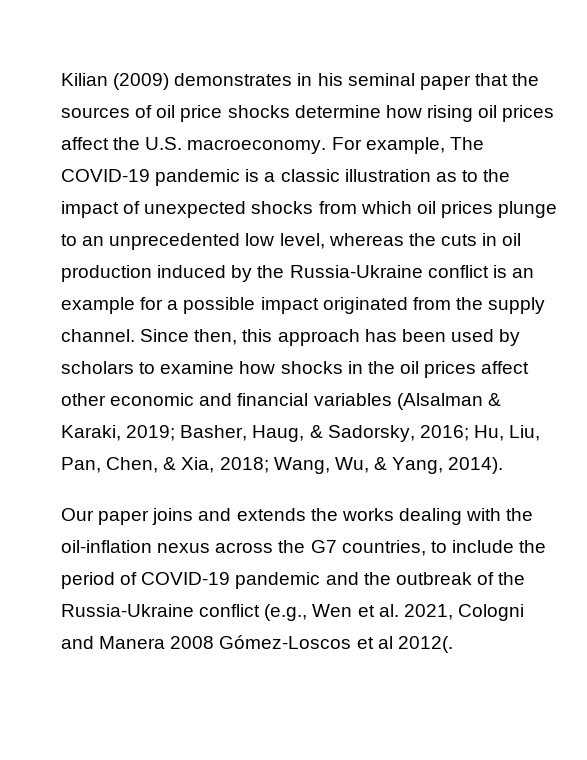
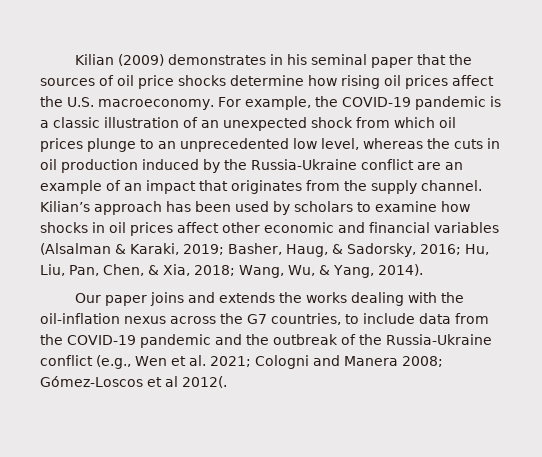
- For example, The COVID-19 pandemic is a classic illustration as to the impact of unexpected shocks from which oil prices plunge to an unprecedented low level, whereas the cuts in oil production induced by the Russia-Ukraine conflict is an example for a possible impact originated from the supply channel.
+ For example, the COVID-19 pandemic is a classic illustration of an unexpected shock from which oil prices plunge to an unprecedented low level, whereas the cuts in oil production induced by the Russia-Ukraine conflict are an example of an impact that originates from the supply channel.
- Since then, this approach has been used by scholars to examine how shocks in the oil prices affect other economic and financial variables (Alsalman & Karaki, 2019; Basher, Haug, & Sadorsky, 2016; Hu, Liu, Pan, Chen, & Xia, 2018; Wang, Wu, & Yang, 2014).
+ Kilian’s approach has been used by scholars to examine how shocks in oil prices affect other economic and financial variables (Alsalman & Karaki, 2019; Basher, Haug, & Sadorsky, 2016; Hu, Liu, Pan, Chen, & Xia, 2018; Wang, Wu, & Yang, 2014).
- Our paper joins and extends the works dealing with the oil-inflation nexus across the G7 countries, to include the period of COVID-19 pandemic and the outbreak of the Russia-Ukraine conflict (e.g., Wen et al. 2021, Cologni and Manera 2008 Gómez-Loscos et al 2012(.
+ Our paper joins and extends the works dealing with the oil-inflation nexus across the G7 countries, to include data from the COVID-19 pandemic and the outbreak of the Russia-Ukraine conflict (e.g., Wen et al. 2021; Cologni and Manera 2008; Gómez-Loscos et al 2012(.

